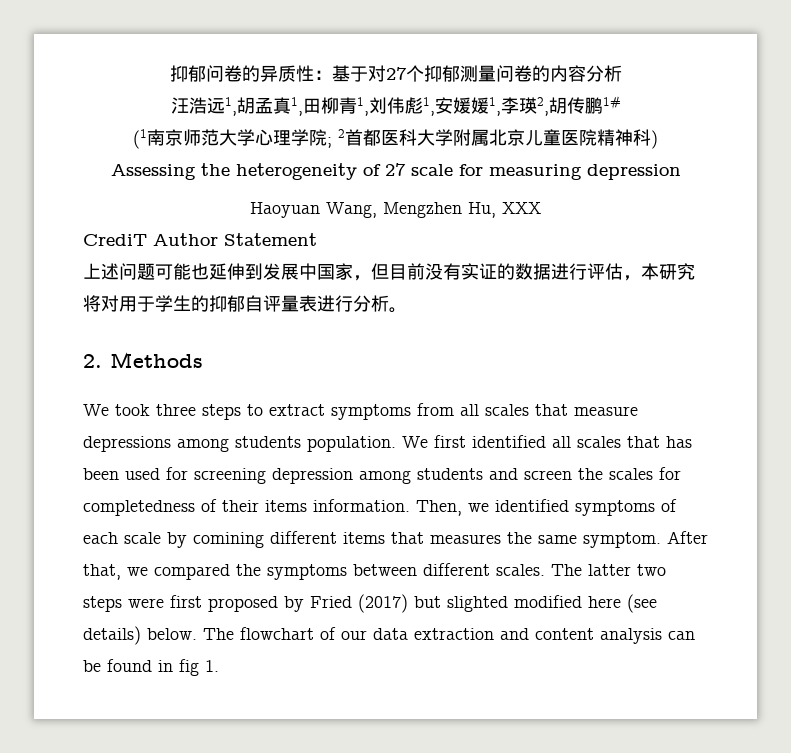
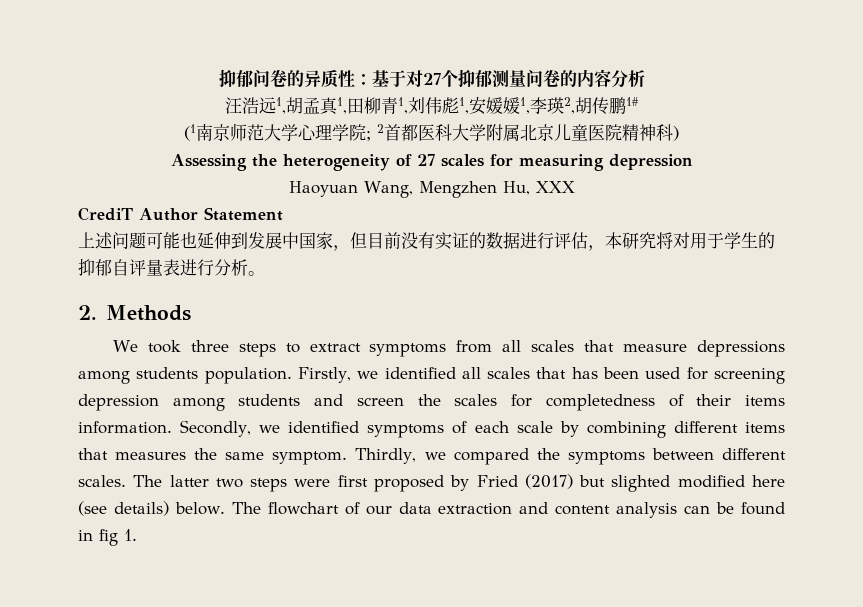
- Assessing the heterogeneity of 27 scale for measuring depression
+ Assessing the heterogeneity of 27 scales for measuring depression
- We first identified all scales that has been used for screening depression among students and screen the scales for completedness of their items information.
+ Firstly, we identified all scales that has been used for screening depression among students and screen the scales for completedness of their items information.
- Then, we identified symptoms of each scale by comining different items that measures the same symptom.
+ Secondly, we identified symptoms of each scale by combining different items that measures the same symptom.
- After that, we compared the symptoms between different scales.
+ Thirdly, we compared the symptoms between different scales.

